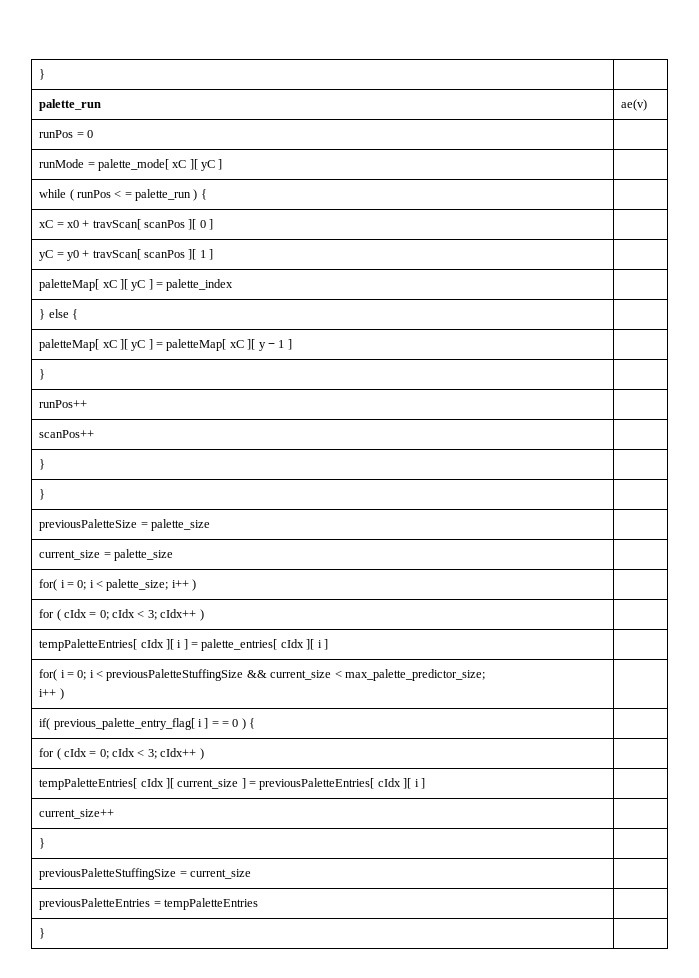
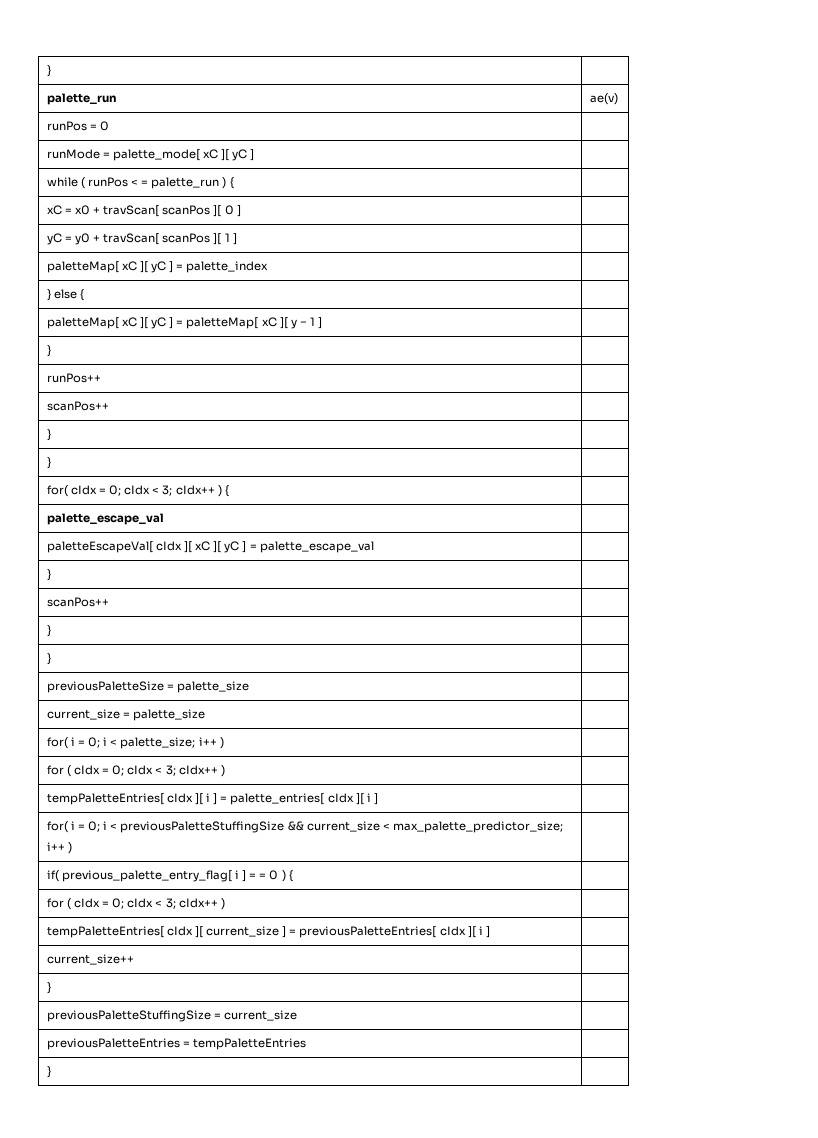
+ for( cIdx = 0; cIdx < 3; cIdx++ ) { |
+ palette_escape_val |
+ paletteEscapeVal[ cIdx ][ xC ][ yC ] = palette_escape_val |
+ } |
+ scanPos++ |
+ } |
+ } |

